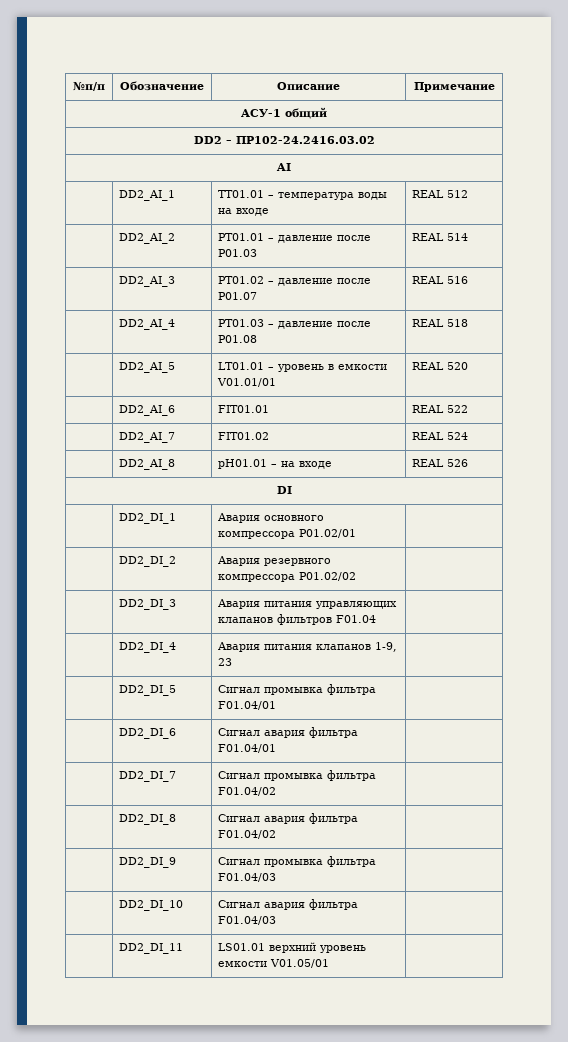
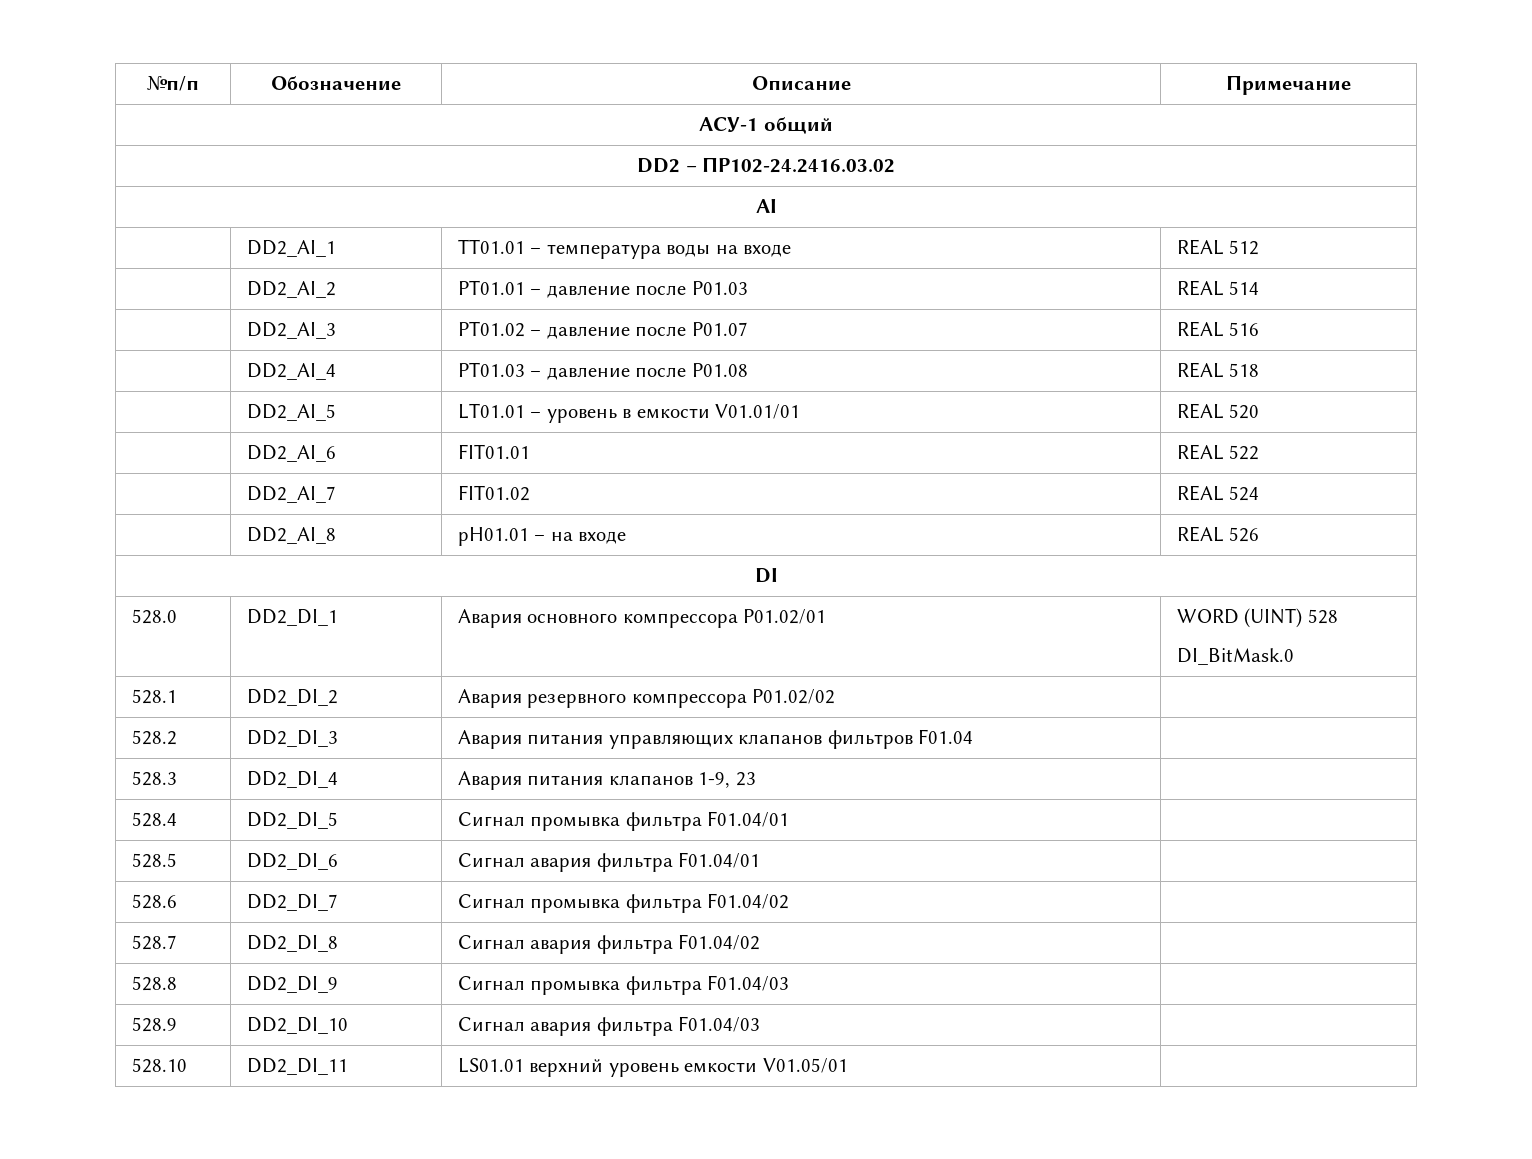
- | DD2_DI_1 | Авария основного компрессора Р01.02/01 |
- | DD2_DI_2 | Авария резервного компрессора Р01.02/02 |
+ 528.0 | DD2_DI_1 | Авария основного компрессора Р01.02/01 | WORD (UINT) 528
+ DI_BitMask.0
+ 528.1 | DD2_DI_2 | Авария резервного компрессора Р01.02/02 |
- | DD2_DI_3 | Авария питания управляющих клапанов фильтров F01.04 |
+ 528.2 | DD2_DI_3 | Авария питания управляющих клапанов фильтров F01.04 |
- | DD2_DI_4 | Авария питания клапанов 1-9, 23 |
+ 528.3 | DD2_DI_4 | Авария питания клапанов 1-9, 23 |
- | DD2_DI_5 | Сигнал промывка фильтра F01.04/01 |
+ 528.4 | DD2_DI_5 | Сигнал промывка фильтра F01.04/01 |
- | DD2_DI_6 | Сигнал авария фильтра F01.04/01 |
+ 528.5 | DD2_DI_6 | Сигнал авария фильтра F01.04/01 |
- | DD2_DI_7 | Сигнал промывка фильтра F01.04/02 |
+ 528.6 | DD2_DI_7 | Сигнал промывка фильтра F01.04/02 |
- | DD2_DI_8 | Сигнал авария фильтра F01.04/02 |
+ 528.7 | DD2_DI_8 | Сигнал авария фильтра F01.04/02 |
- | DD2_DI_9 | Сигнал промывка фильтра F01.04/03 |
+ 528.8 | DD2_DI_9 | Сигнал промывка фильтра F01.04/03 |
- | DD2_DI_10 | Сигнал авария фильтра F01.04/03 |
+ 528.9 | DD2_DI_10 | Сигнал авария фильтра F01.04/03 |
- | DD2_DI_11 | LS01.01 верхний уровень емкости V01.05/01 |
+ 528.10 | DD2_DI_11 | LS01.01 верхний уровень емкости V01.05/01 |

